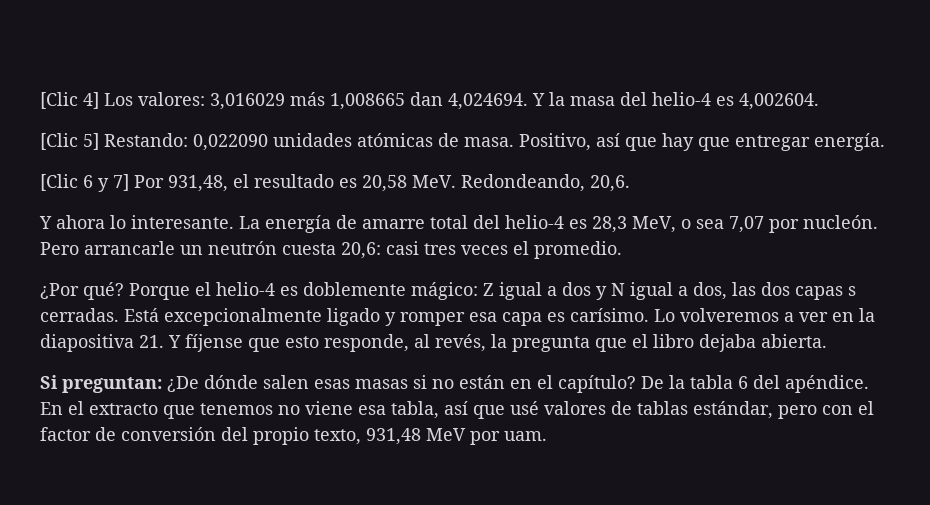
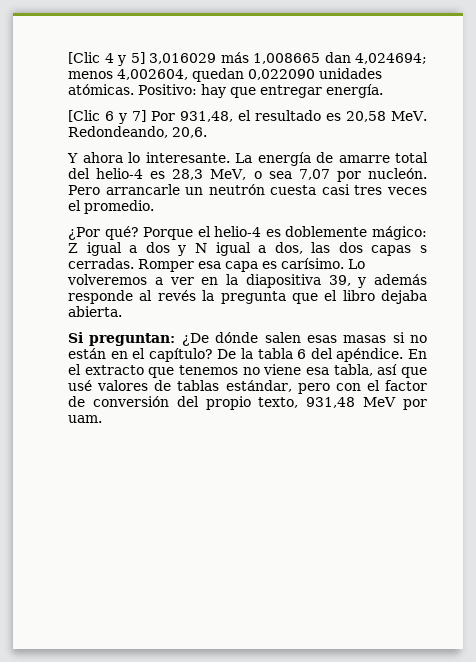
- [Clic 4] Los valores: 3,016029 más 1,008665 dan 4,024694. Y la masa del helio-4 es 4,002604.
- [Clic 5] Restando: 0,022090 unidades atómicas de masa. Positivo, así que hay que entregar energía.
+ [Clic 4 y 5] 3,016029 más 1,008665 dan 4,024694; menos 4,002604, quedan 0,022090 unidades atómicas. Positivo: hay que entregar energía.
- Pero arrancarle un neutrón cuesta 20,6: casi tres veces el promedio.
+ Pero arrancarle un neutrón cuesta casi tres veces el promedio.
- Está excepcionalmente ligado y romper esa capa es carísimo.
+ Romper esa capa es carísimo.
- Lo volveremos a ver en la diapositiva 21. Y fíjense que esto responde, al revés, la pregunta que el libro dejaba abierta.
+ Lo volveremos a ver en la diapositiva 39, y además responde al revés la pregunta que el libro dejaba abierta.

